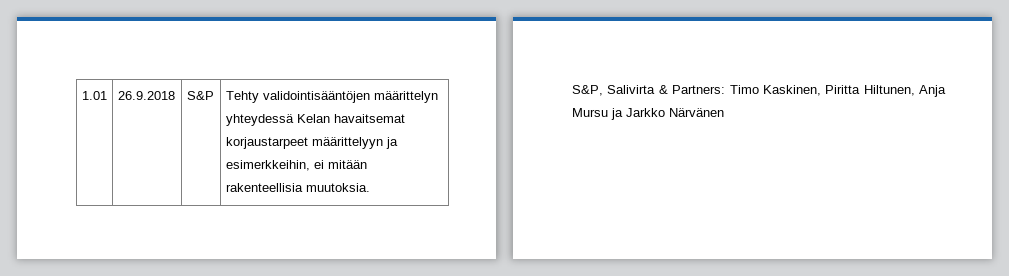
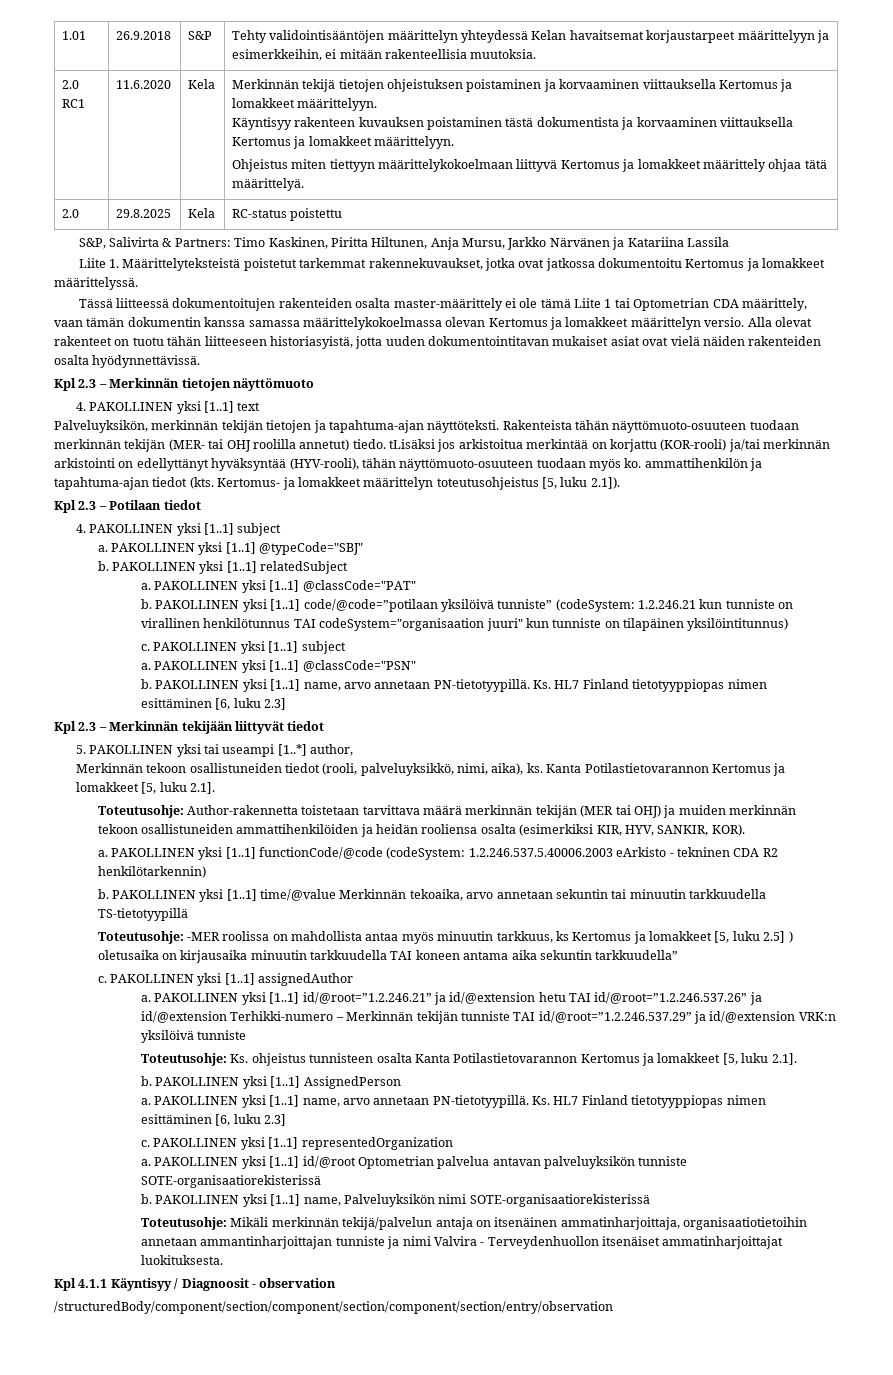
+ 2.0 RC1 | 11.6.2020 | Kela | Merkinnän tekijä tietojen ohjeistuksen poistaminen ja korvaaminen viittauksella Kertomus ja lomakkeet määrittelyyn.
+ Käyntisyy rakenteen kuvauksen poistaminen tästä dokumentista ja korvaaminen viittauksella Kertomus ja lomakkeet määrittelyyn.
+ Ohjeistus miten tiettyyn määrittelykokoelmaan liittyvä Kertomus ja lomakkeet määrittely ohjaa tätä määrittelyä.
+ 2.0 | 29.8.2025 | Kela | RC-status poistettu
- S&P, Salivirta & Partners: Timo Kaskinen, Piritta Hiltunen, Anja Mursu ja Jarkko Närvänen
+ S&P, Salivirta & Partners: Timo Kaskinen, Piritta Hiltunen, Anja Mursu, Jarkko Närvänen ja Katariina Lassila
+ Liite 1. Määrittelyteksteistä poistetut tarkemmat rakennekuvaukset, jotka ovat jatkossa dokumentoitu Kertomus ja lomakkeet määrittelyssä.
+ Tässä liitteessä dokumentoitujen rakenteiden osalta master-määrittely ei ole tämä Liite 1 tai Optometrian CDA määrittely, vaan tämän dokumentin kanssa samassa määrittelykokoelmassa olevan Kertomus ja lomakkeet määrittelyn versio. Alla olevat rakenteet on tuotu tähän liitteeseen historiasyistä, jotta uuden dokumentointitavan mukaiset asiat ovat vielä näiden rakenteiden osalta hyödynnettävissä.
+ Kpl 2.3 – Merkinnän tietojen näyttömuoto
+ 4. PAKOLLINEN yksi [1..1] text
+ Palveluyksikön, merkinnän tekijän tietojen ja tapahtuma-ajan näyttöteksti. Rakenteista tähän näyttömuoto-osuuteen tuodaan merkinnän tekijän (MER- tai OHJ roolilla annetut) tiedo. tLisäksi jos arkistoitua merkintää on korjattu (KOR-rooli) ja/tai merkinnän arkistointi on edellyttänyt hyväksyntää (HYV-rooli), tähän näyttömuoto-osuuteen tuodaan myös ko. ammattihenkilön ja tapahtuma-ajan tiedot (kts. Kertomus- ja lomakkeet määrittelyn toteutusohjeistus [5, luku 2.1]).
+ Kpl 2.3 – Potilaan tiedot
+ 4. PAKOLLINEN yksi [1..1] subject
+ a. PAKOLLINEN yksi [1..1] @typeCode="SBJ"
+ b. PAKOLLINEN yksi [1..1] relatedSubject
+ a. PAKOLLINEN yksi [1..1] @classCode="PAT"
+ b. PAKOLLINEN yksi [1..1] code/@code=”potilaan yksilöivä tunniste” (codeSystem: 1.2.246.21 kun tunniste on virallinen henkilötunnus TAI codeSystem="organisaation juuri" kun tunniste on tilapäinen yksilöintitunnus)
+ c. PAKOLLINEN yksi [1..1] subject
+ a. PAKOLLINEN yksi [1..1] @classCode="PSN"
+ b. PAKOLLINEN yksi [1..1] name, arvo annetaan PN-tietotyypillä. Ks. HL7 Finland tietotyyppiopas nimen esittäminen [6, luku 2.3]
+ Kpl 2.3 – Merkinnän tekijään liittyvät tiedot
+ 5. PAKOLLINEN yksi tai useampi [1..*] author,
+ Merkinnän tekoon osallistuneiden tiedot (rooli, palveluyksikkö, nimi, aika), ks. Kanta Potilastietovarannon Kertomus ja lomakkeet [5, luku 2.1].
+ Toteutusohje: Author-rakennetta toistetaan tarvittava määrä merkinnän tekijän (MER tai OHJ) ja muiden merkinnän tekoon osallistuneiden ammattihenkilöiden ja heidän rooliensa osalta (esimerkiksi KIR, HYV, SANKIR, KOR).
+ a. PAKOLLINEN yksi [1..1] functionCode/@code (codeSystem: 1.2.246.537.5.40006.2003 eArkisto - tekninen CDA R2 henkilötarkennin)
+ b. PAKOLLINEN yksi [1..1] time/@value Merkinnän tekoaika, arvo annetaan sekuntin tai minuutin tarkkuudella TS-tietotyypillä
+ Toteutusohje: -MER roolissa on mahdollista antaa myös minuutin tarkkuus, ks Kertomus ja lomakkeet [5, luku 2.5] ) oletusaika on kirjausaika minuutin tarkkuudella TAI koneen antama aika sekuntin tarkkuudella”
+ c. PAKOLLINEN yksi [1..1] assignedAuthor
+ a. PAKOLLINEN yksi [1..1] id/@root=”1.2.246.21” ja id/@extension hetu TAI id/@root=”1.2.246.537.26” ja id/@extension Terhikki-numero – Merkinnän tekijän tunniste TAI id/@root=”1.2.246.537.29” ja id/@extension VRK:n yksilöivä tunniste
+ Toteutusohje: Ks. ohjeistus tunnisteen osalta Kanta Potilastietovarannon Kertomus ja lomakkeet [5, luku 2.1].
+ b. PAKOLLINEN yksi [1..1] AssignedPerson
+ a. PAKOLLINEN yksi [1..1] name, arvo annetaan PN-tietotyypillä. Ks. HL7 Finland tietotyyppiopas nimen esittäminen [6, luku 2.3]
+ c. PAKOLLINEN yksi [1..1] representedOrganization
+ a. PAKOLLINEN yksi [1..1] id/@root Optometrian palvelua antavan palveluyksikön tunniste SOTE-organisaatiorekisterissä
+ b. PAKOLLINEN yksi [1..1] name, Palveluyksikön nimi SOTE-organisaatiorekisterissä
+ Toteutusohje: Mikäli merkinnän tekijä/palvelun antaja on itsenäinen ammatinharjoittaja, organisaatiotietoihin annetaan ammantinharjoittajan tunniste ja nimi Valvira - Terveydenhuollon itsenäiset ammatinharjoittajat luokituksesta.
+ Kpl 4.1.1 Käyntisyy / Diagnoosit - observation
+ /structuredBody/component/section/component/section/component/section/entry/observation

